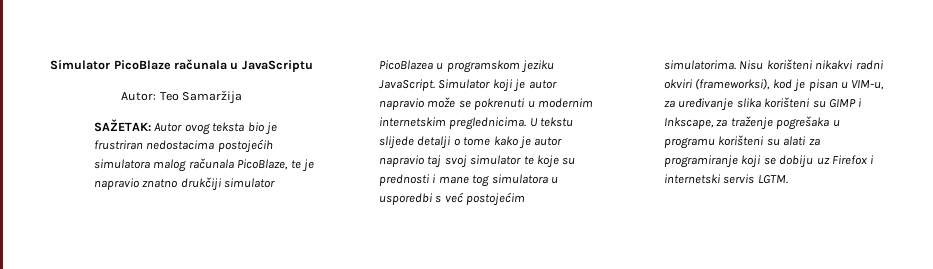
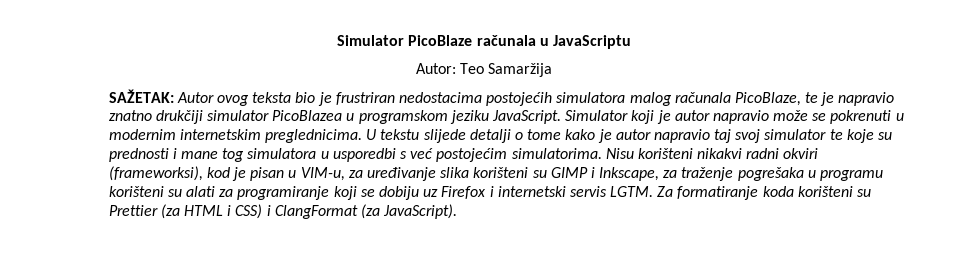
+ Za formatiranje koda korišteni su Prettier (za HTML i CSS) i ClangFormat (za JavaScript).

